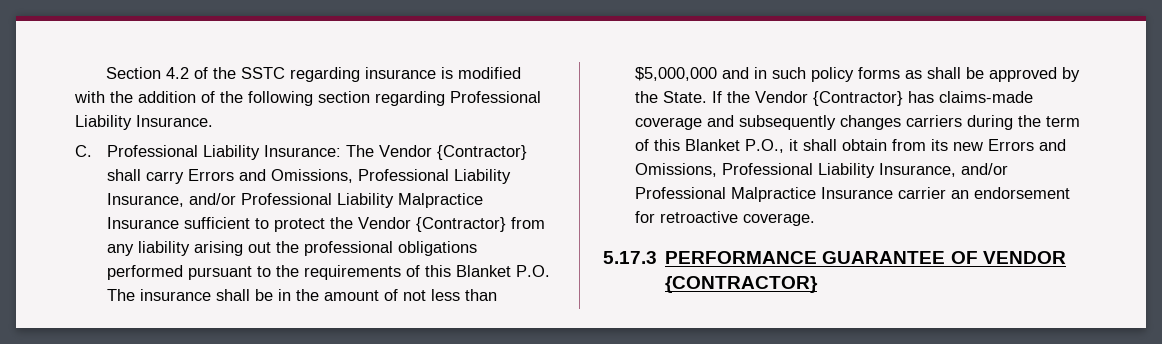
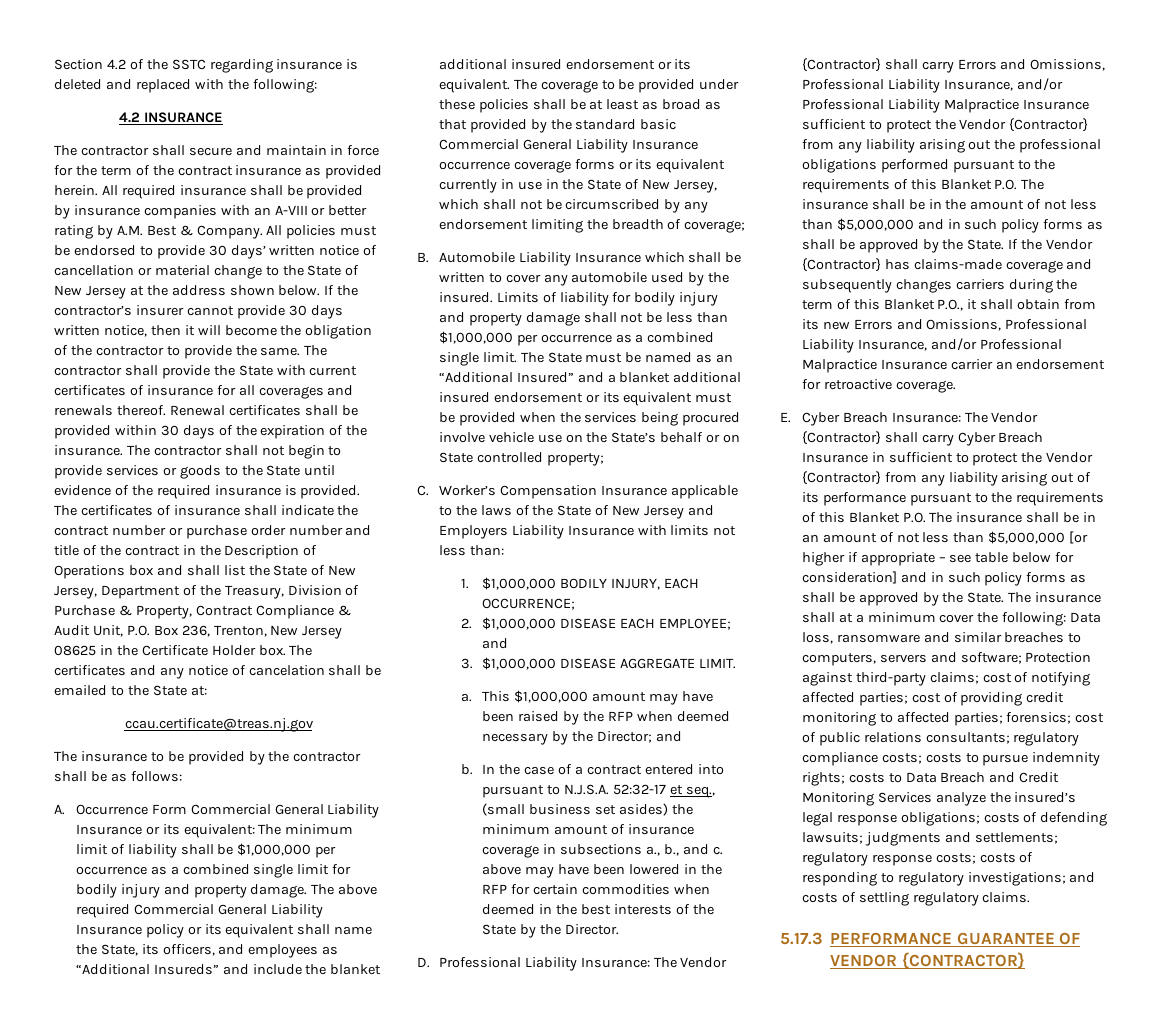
- Section 4.2 of the SSTC regarding insurance is modified with the addition of the following section regarding Professional Liability Insurance.
- C. Professional Liability Insurance:
+ Section 4.2 of the SSTC regarding insurance is deleted and replaced with the following:
+ 4.2 INSURANCE
+ The contractor shall secure and maintain in force for the term of the contract insurance as provided herein. All required insurance shall be provided by insurance companies with an A-VIII or better rating by A.M. Best & Company. All policies must be endorsed to provide 30 days’ written notice of cancellation or material change to the State of New Jersey at the address shown below. If the contractor’s insurer cannot provide 30 days written notice, then it will become the obligation of the contractor to provide the same. The contractor shall provide the State with current certificates of insurance for all coverages and renewals thereof. Renewal certificates shall be provided within 30 days of the expiration of the insurance. The contractor shall not begin to provide services or goods to the State until evidence of the required insurance is provided. The certificates of insurance shall indicate the contract number or purchase order number and title of the contract in the Description of Operations box and shall list the State of New Jersey, Department of the Treasury, Division of Purchase & Property, Contract Compliance & Audit Unit, P.O. Box 236, Trenton, New Jersey 08625 in the Certificate Holder box. The certificates and any notice of cancelation shall be emailed to the State at:
+ ccau.certificate@treas.nj.gov
+ The insurance to be provided by the contractor shall be as follows:
+ A. Occurrence Form Commercial General Liability Insurance or its equivalent: The minimum limit of liability shall be $1,000,000 per occurrence as a combined single limit for bodily injury and property damage. The above required Commercial General Liability Insurance policy or its equivalent shall name the State, its officers, and employees as “Additional Insureds” and include the blanket additional insured endorsement or its equivalent. The coverage to be provided under these policies shall be at least as broad as that provided by the standard basic Commercial General Liability Insurance occurrence coverage forms or its equivalent currently in use in the State of New Jersey, which shall not be circumscribed by any endorsement limiting the breadth of coverage;
+ B. Automobile Liability Insurance which shall be written to cover any automobile used by the insured. Limits of liability for bodily injury and property damage shall not be less than $1,000,000 per occurrence as a combined single limit. The State must be named as an “Additional Insured” and a blanket additional insured endorsement or its equivalent must be provided when the services being procured involve vehicle use on the State’s behalf or on State controlled property;
+ C. Worker’s Compensation Insurance applicable to the laws of the State of New Jersey and Employers Liability Insurance with limits not less than:
+ 1. $1,000,000 BODILY INJURY, EACH OCCURRENCE;
+ 2. $1,000,000 DISEASE EACH EMPLOYEE; and
+ 3. $1,000,000 DISEASE AGGREGATE LIMIT.
+ a. This $1,000,000 amount may have been raised by the RFP when deemed necessary by the Director; and
+ b. In the case of a contract entered into pursuant to N.J.S.A. 52:32-17 et seq., (small business set asides) the minimum amount of insurance coverage in subsections a., b., and c. above may have been lowered in the RFP for certain commodities when deemed in the best interests of the State by the Director.
+ D. Professional Liability Insurance:
+ E. Cyber Breach Insurance: The Vendor {Contractor} shall carry Cyber Breach Insurance in sufficient to protect the Vendor {Contractor} from any liability arising out of its performance pursuant to the requirements of this Blanket P.O. The insurance shall be in an amount of not less than $5,000,000 [or higher if appropriate – see table below for consideration] and in such policy forms as shall be approved by the State. The insurance shall at a minimum cover the following: Data loss, ransomware and similar breaches to computers, servers and software; Protection against third-party claims; cost of notifying affected parties; cost of providing credit monitoring to affected parties; forensics; cost of public relations consultants; regulatory compliance costs; costs to pursue indemnity rights; costs to Data Breach and Credit Monitoring Services analyze the insured’s legal response obligations; costs of defending lawsuits; judgments and settlements; regulatory response costs; costs of responding to regulatory investigations; and costs of settling regulatory claims.

